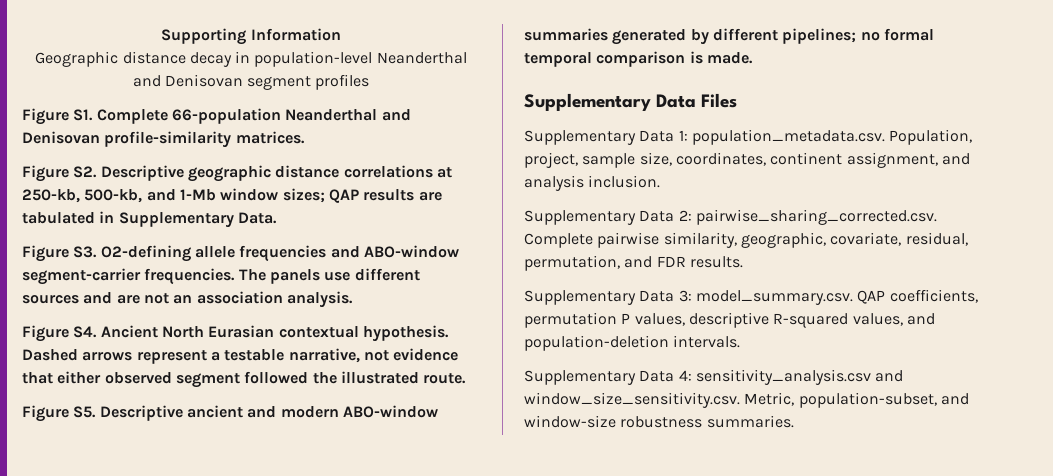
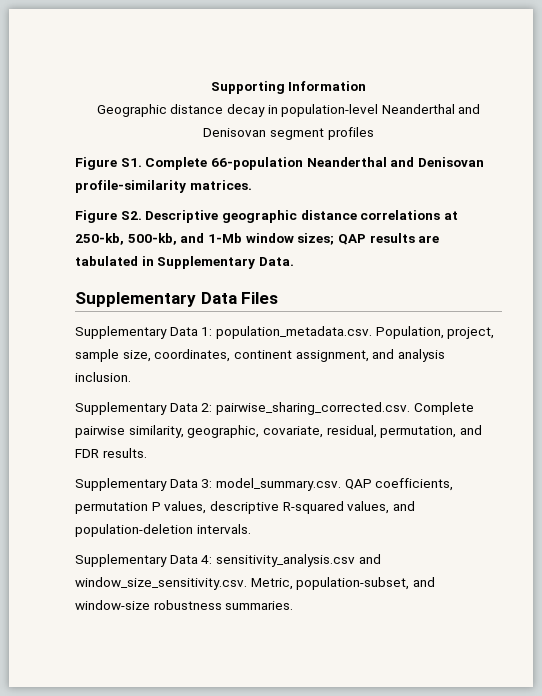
- Figure S3. O2-defining allele frequencies and ABO-window segment-carrier frequencies. The panels use different sources and are not an association analysis.
- Figure S4. Ancient North Eurasian contextual hypothesis. Dashed arrows represent a testable narrative, not evidence that either observed segment followed the illustrated route.
- Figure S5. Descriptive ancient and modern ABO-window summaries generated by different pipelines; no formal temporal comparison is made.

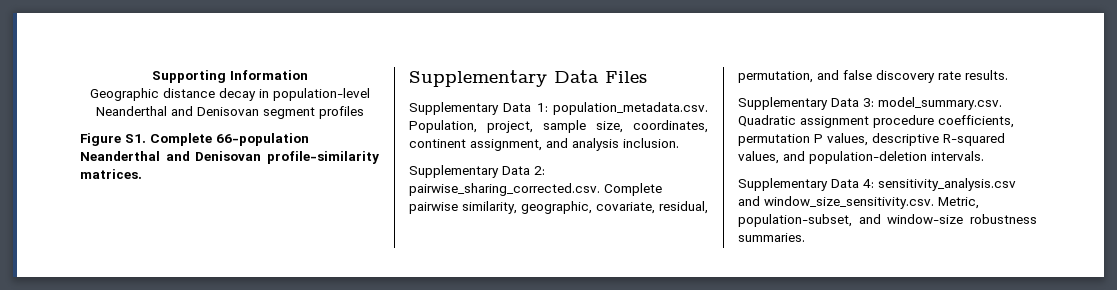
- Figure S2. Descriptive geographic distance correlations at 250-kb, 500-kb, and 1-Mb window sizes; QAP results are tabulated in Supplementary Data.
- Supplementary Data 2: pairwise_sharing_corrected.csv. Complete pairwise similarity, geographic, covariate, residual, permutation, and FDR results.
+ Supplementary Data 2: pairwise_sharing_corrected.csv. Complete pairwise similarity, geographic, covariate, residual, permutation, and false discovery rate results.
- Supplementary Data 3: model_summary.csv. QAP coefficients, permutation P values, descriptive R-squared values, and population-deletion intervals.
+ Supplementary Data 3: model_summary.csv. Quadratic assignment procedure coefficients, permutation P values, descriptive R-squared values, and population-deletion intervals.

